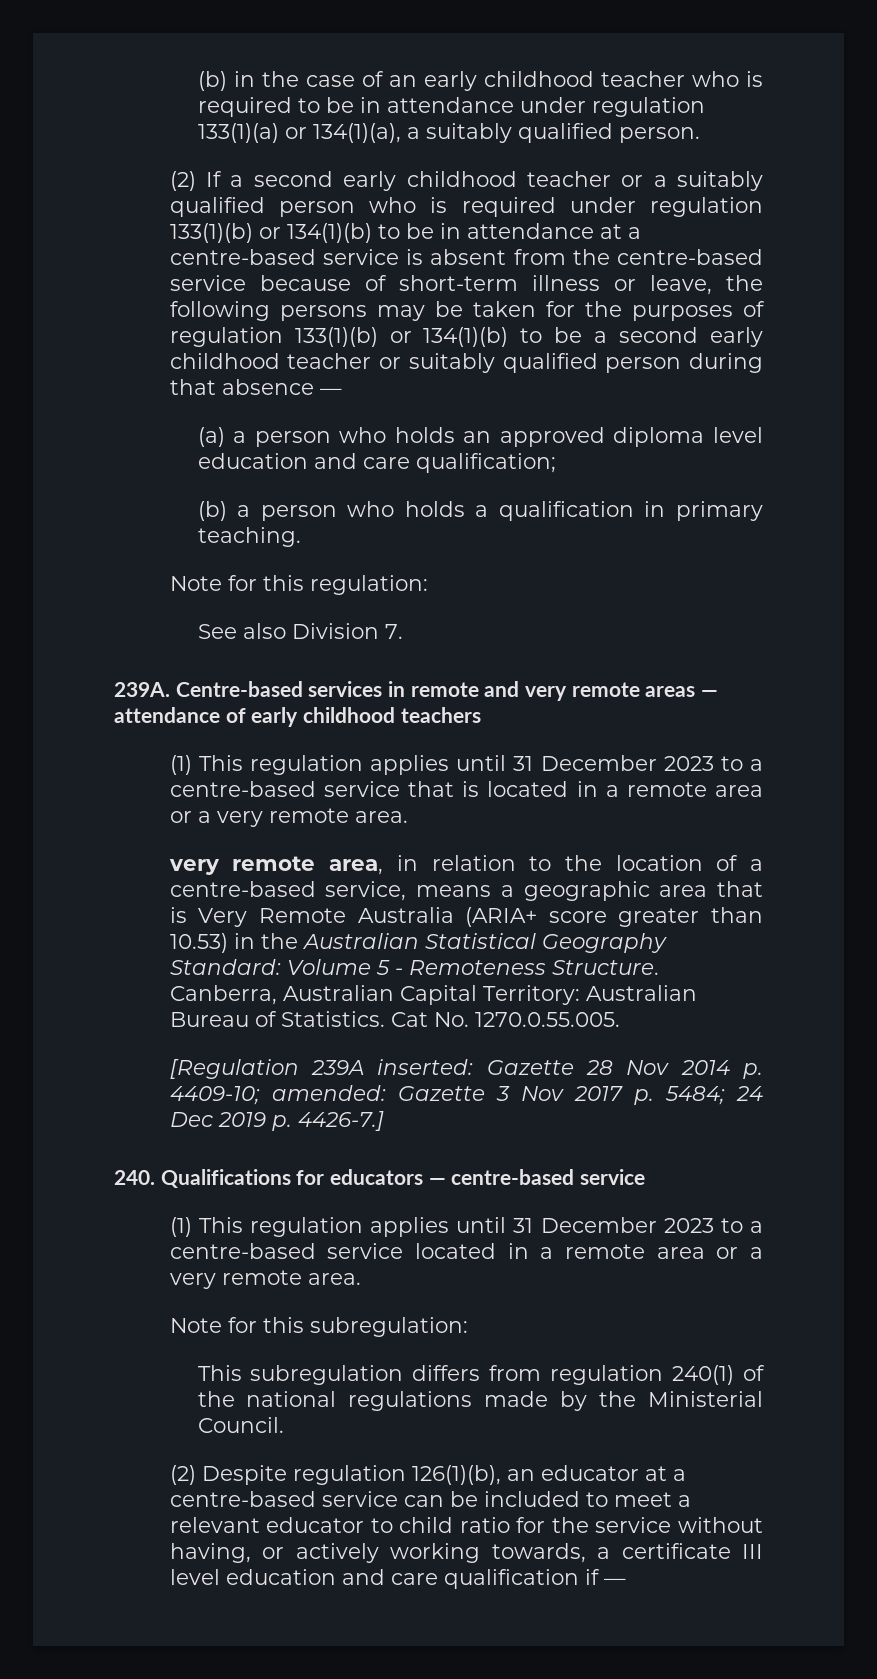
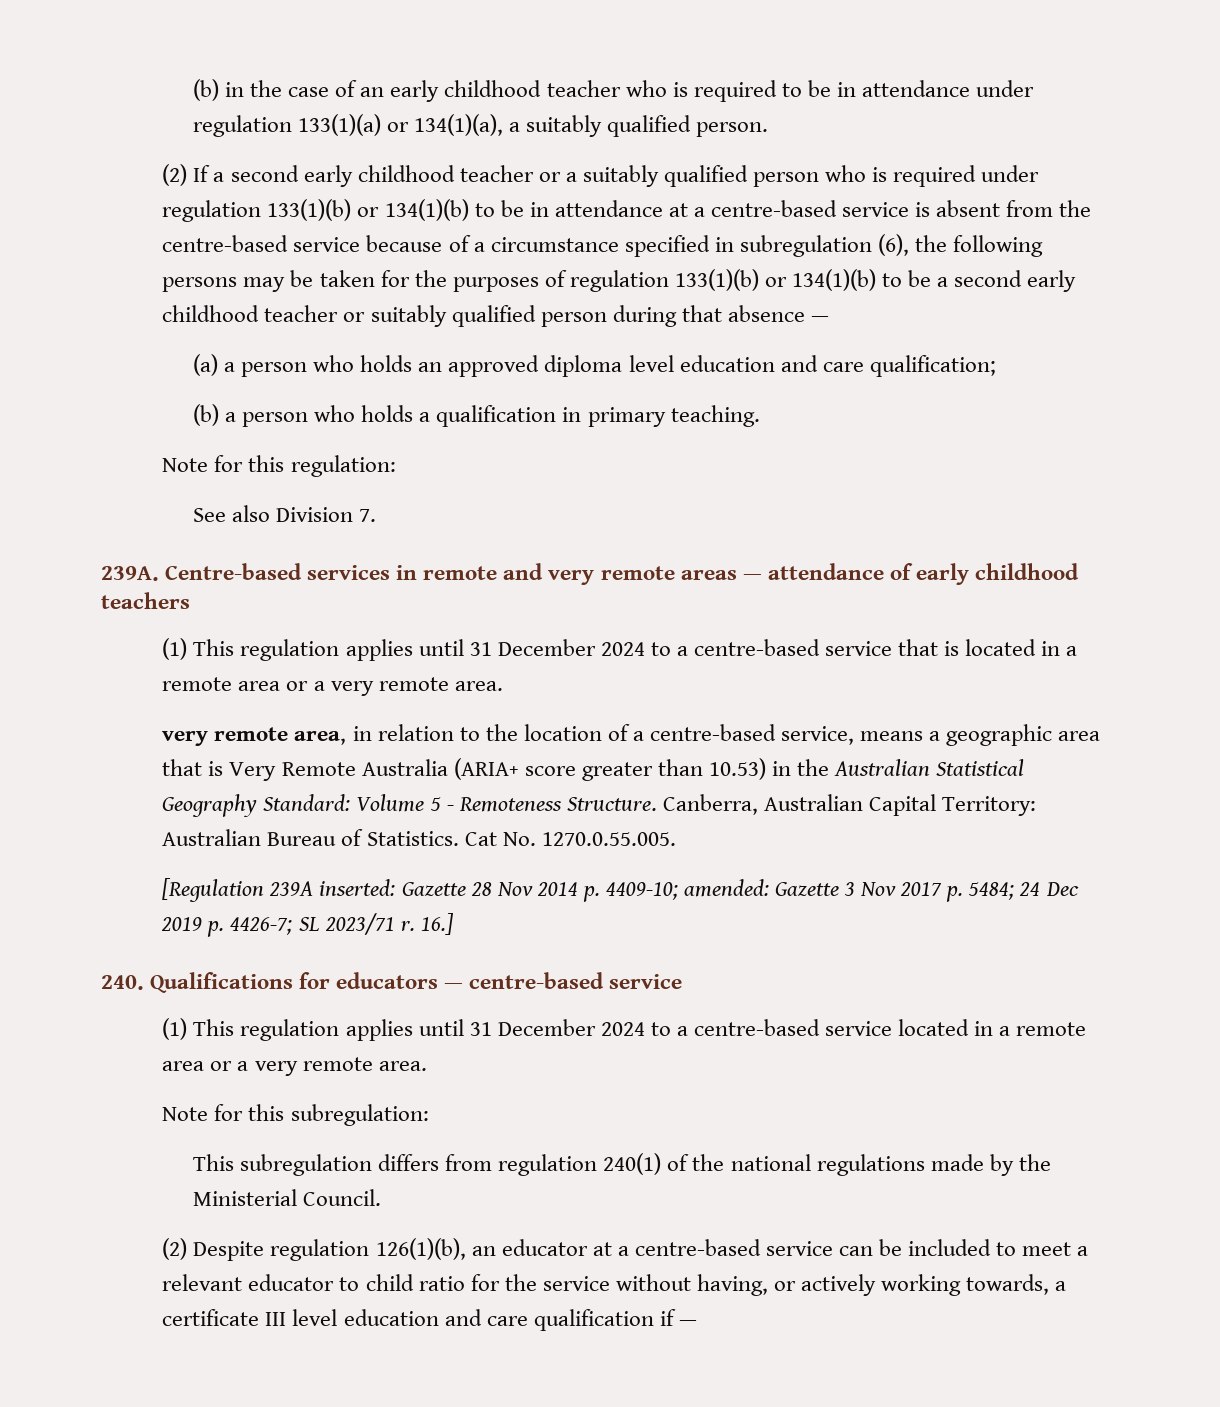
- (2) If a second early childhood teacher or a suitably qualified person who is required under regulation 133(1)(b) or 134(1)(b) to be in attendance at a centre-based service is absent from the centre-based service because of short-term illness or leave, the following persons may be taken for the purposes of regulation 133(1)(b) or 134(1)(b) to be a second early childhood teacher or suitably qualified person during that absence —
+ (2) If a second early childhood teacher or a suitably qualified person who is required under regulation 133(1)(b) or 134(1)(b) to be in attendance at a centre-based service is absent from the centre-based service because of a circumstance specified in subregulation (6), the following persons may be taken for the purposes of regulation 133(1)(b) or 134(1)(b) to be a second early childhood teacher or suitably qualified person during that absence —
- (1) This regulation applies until 31 December 2023 to a centre-based service that is located in a remote area or a very remote area.
+ (1) This regulation applies until 31 December 2024 to a centre-based service that is located in a remote area or a very remote area.
- [Regulation 239A inserted: Gazette 28 Nov 2014 p. 4409-10; amended: Gazette 3 Nov 2017 p. 5484; 24 Dec 2019 p. 4426-7.]
+ [Regulation 239A inserted: Gazette 28 Nov 2014 p. 4409-10; amended: Gazette 3 Nov 2017 p. 5484; 24 Dec 2019 p. 4426-7; SL 2023/71 r. 16.]
- (1) This regulation applies until 31 December 2023 to a centre-based service located in a remote area or a very remote area.
+ (1) This regulation applies until 31 December 2024 to a centre-based service located in a remote area or a very remote area.

